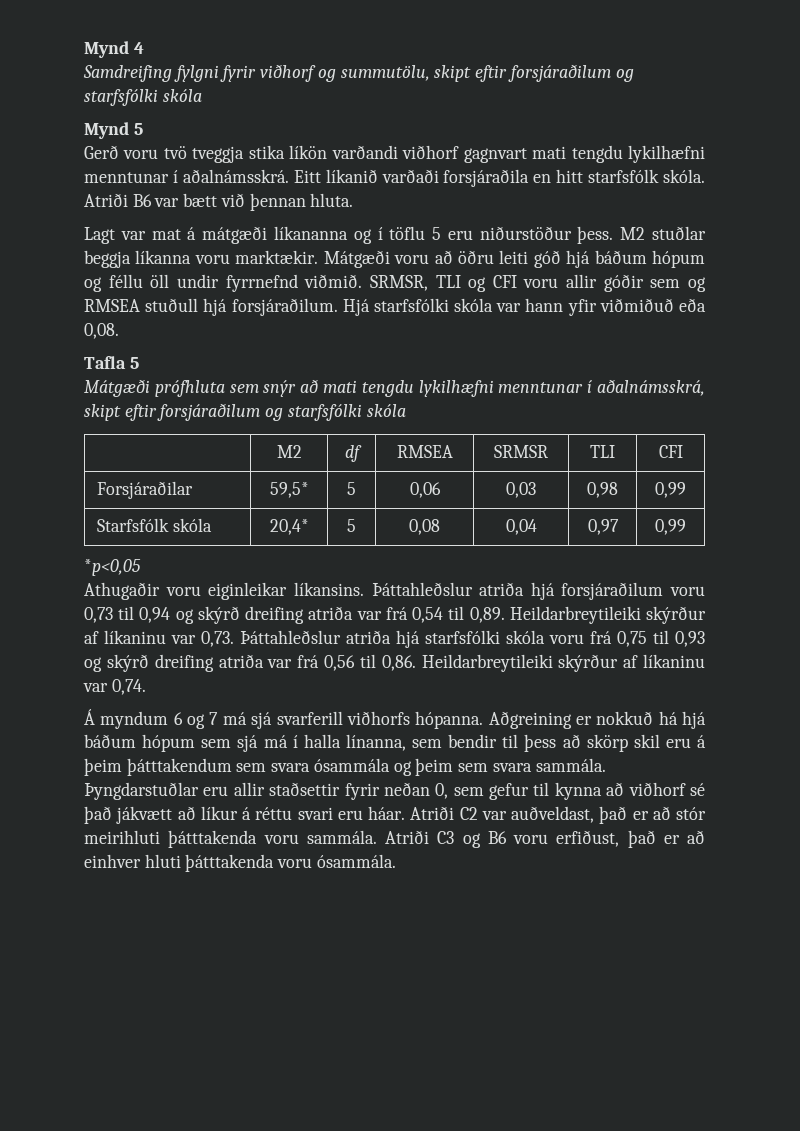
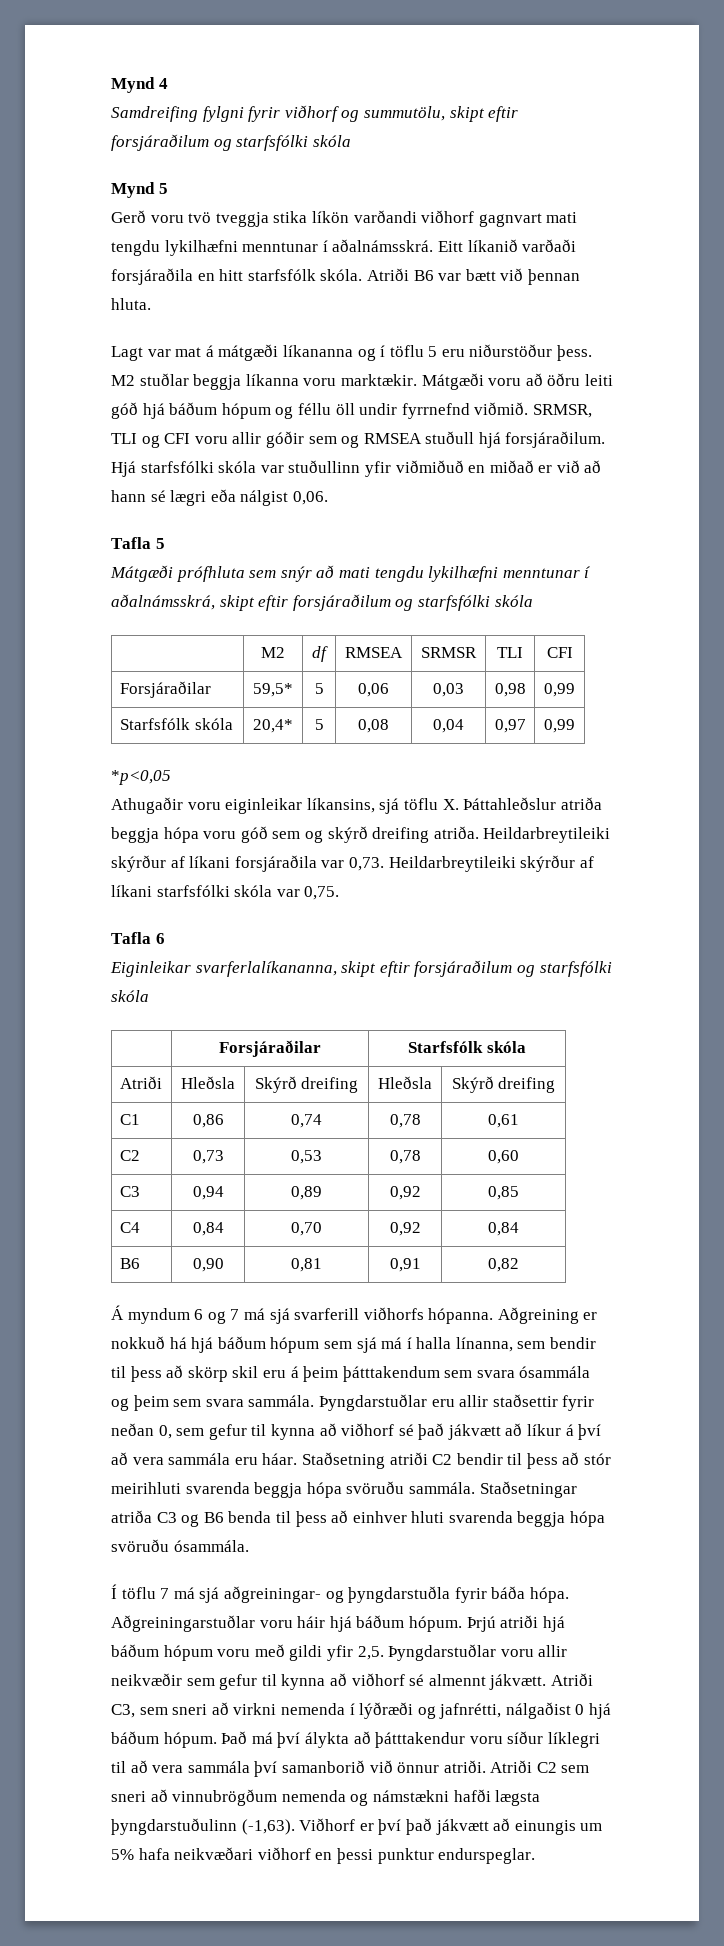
- Hjá starfsfólki skóla var hann yfir viðmiðuð eða 0,08.
+ Hjá starfsfólki skóla var stuðullinn yfir viðmiðuð en miðað er við að hann sé lægri eða nálgist 0,06.
- Athugaðir voru eiginleikar líkansins. Þáttahleðslur atriða hjá forsjáraðilum voru 0,73 til 0,94 og skýrð dreifing atriða var frá 0,54 til 0,89. Heildarbreytileiki skýrður af líkaninu var 0,73. Þáttahleðslur atriða hjá starfsfólki skóla voru frá 0,75 til 0,93 og skýrð dreifing atriða var frá 0,56 til 0,86. Heildarbreytileiki skýrður af líkaninu var 0,74.
+ Athugaðir voru eiginleikar líkansins, sjá töflu X. Þáttahleðslur atriða beggja hópa voru góð sem og skýrð dreifing atriða. Heildarbreytileiki skýrður af líkani forsjáraðila var 0,73. Heildarbreytileiki skýrður af líkani starfsfólki skóla var 0,75.
+ Tafla 6
+ Eiginleikar svarferlalíkananna, skipt eftir forsjáraðilum og starfsfólki skóla
+ | Forsjáraðilar | Starfsfólk skóla
+ Atriði | Hleðsla | Skýrð dreifing | Hleðsla | Skýrð dreifing
+ C1 | 0,86 | 0,74 | 0,78 | 0,61
+ C2 | 0,73 | 0,53 | 0,78 | 0,60
+ C3 | 0,94 | 0,89 | 0,92 | 0,85
+ C4 | 0,84 | 0,70 | 0,92 | 0,84
+ B6 | 0,90 | 0,81 | 0,91 | 0,82
- Þyngdarstuðlar eru allir staðsettir fyrir neðan 0, sem gefur til kynna að viðhorf sé það jákvætt að líkur á réttu svari eru háar. Atriði C2 var auðveldast, það er að stór meirihluti þátttakenda voru sammála. Atriði C3 og B6 voru erfiðust, það er að einhver hluti þátttakenda voru ósammála.
+ Þyngdarstuðlar eru allir staðsettir fyrir neðan 0, sem gefur til kynna að viðhorf sé það jákvætt að líkur á því að vera sammála eru háar. Staðsetning atriði C2 bendir til þess að stór meirihluti svarenda beggja hópa svöruðu sammála. Staðsetningar atriða C3 og B6 benda til þess að einhver hluti svarenda beggja hópa svöruðu ósammála.
+ Í töflu 7 má sjá aðgreiningar- og þyngdarstuðla fyrir báða hópa. Aðgreiningarstuðlar voru háir hjá báðum hópum. Þrjú atriði hjá báðum hópum voru með gildi yfir 2,5. Þyngdarstuðlar voru allir neikvæðir sem gefur til kynna að viðhorf sé almennt jákvætt. Atriði C3, sem sneri að virkni nemenda í lýðræði og jafnrétti, nálgaðist 0 hjá báðum hópum. Það má því álykta að þátttakendur voru síður líklegri til að vera sammála því samanborið við önnur atriði. Atriði C2 sem sneri að vinnubrögðum nemenda og námstækni hafði lægsta þyngdarstuðulinn (-1,63). Viðhorf er því það jákvætt að einungis um 5% hafa neikvæðari viðhorf en þessi punktur endurspeglar.

